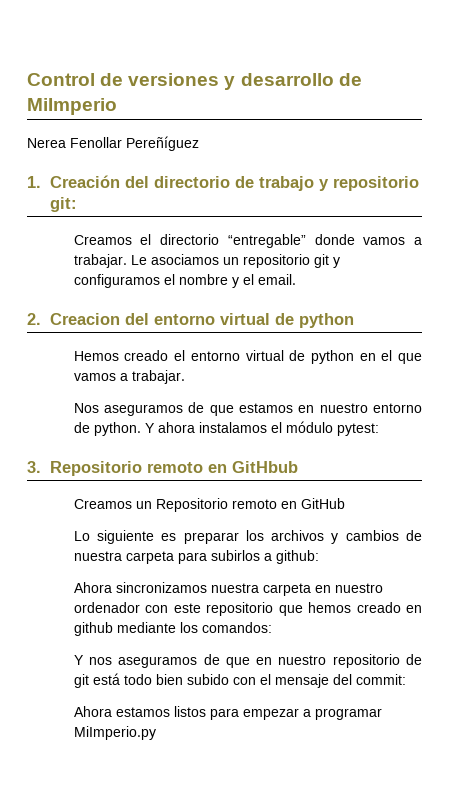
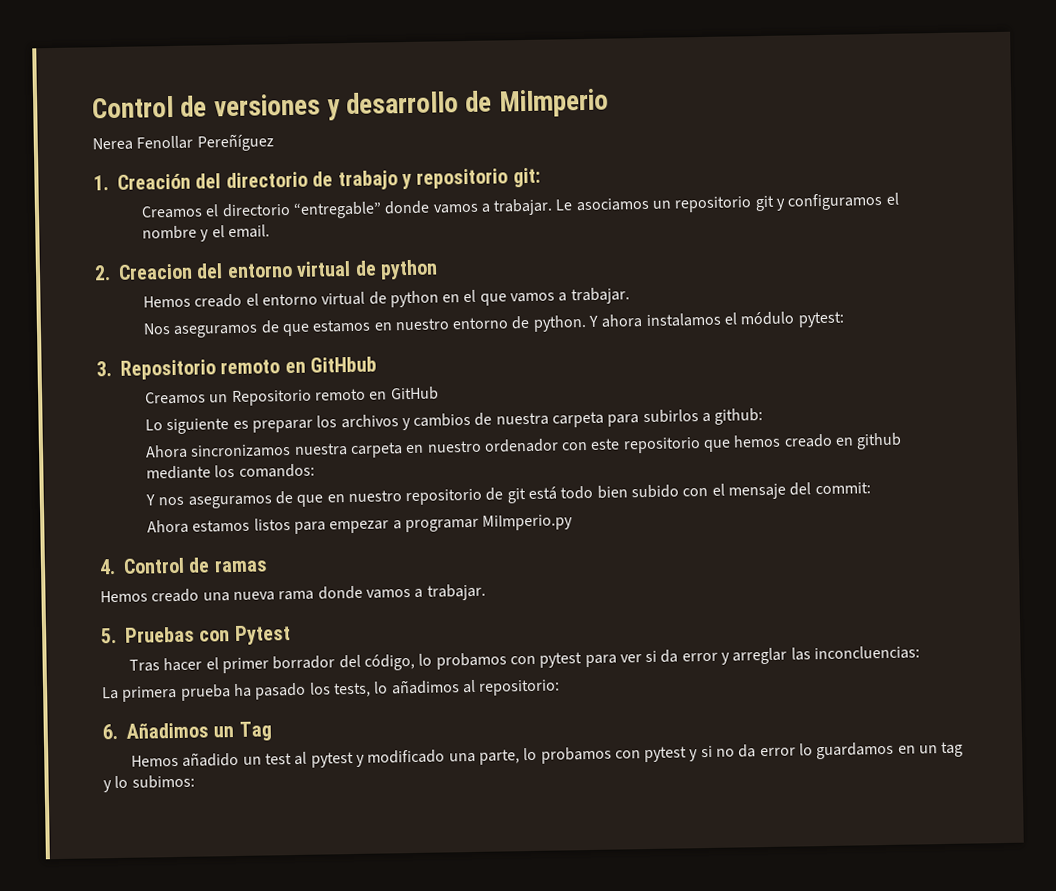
+ 4. Control de ramas
+ Hemos creado una nueva rama donde vamos a trabajar.
+ 5. Pruebas con Pytest
+ Tras hacer el primer borrador del código, lo probamos con pytest para ver si da error y arreglar las inconcluencias:
+ La primera prueba ha pasado los tests, lo añadimos al repositorio:
+ 6. Añadimos un Tag
+ Hemos añadido un test al pytest y modificado una parte, lo probamos con pytest y si no da error lo guardamos en un tag y lo subimos:

